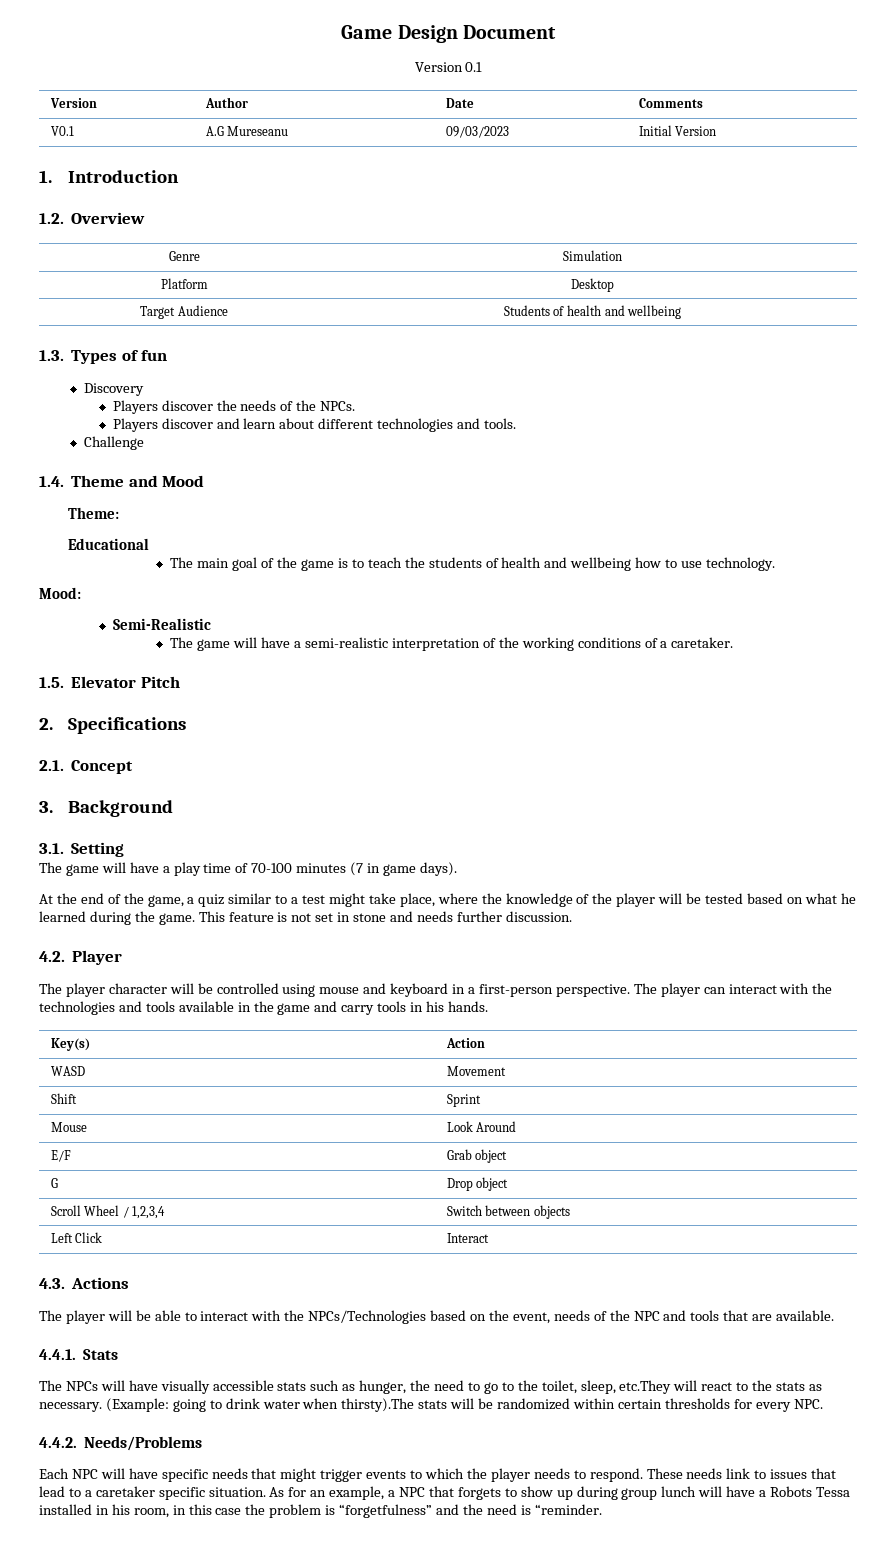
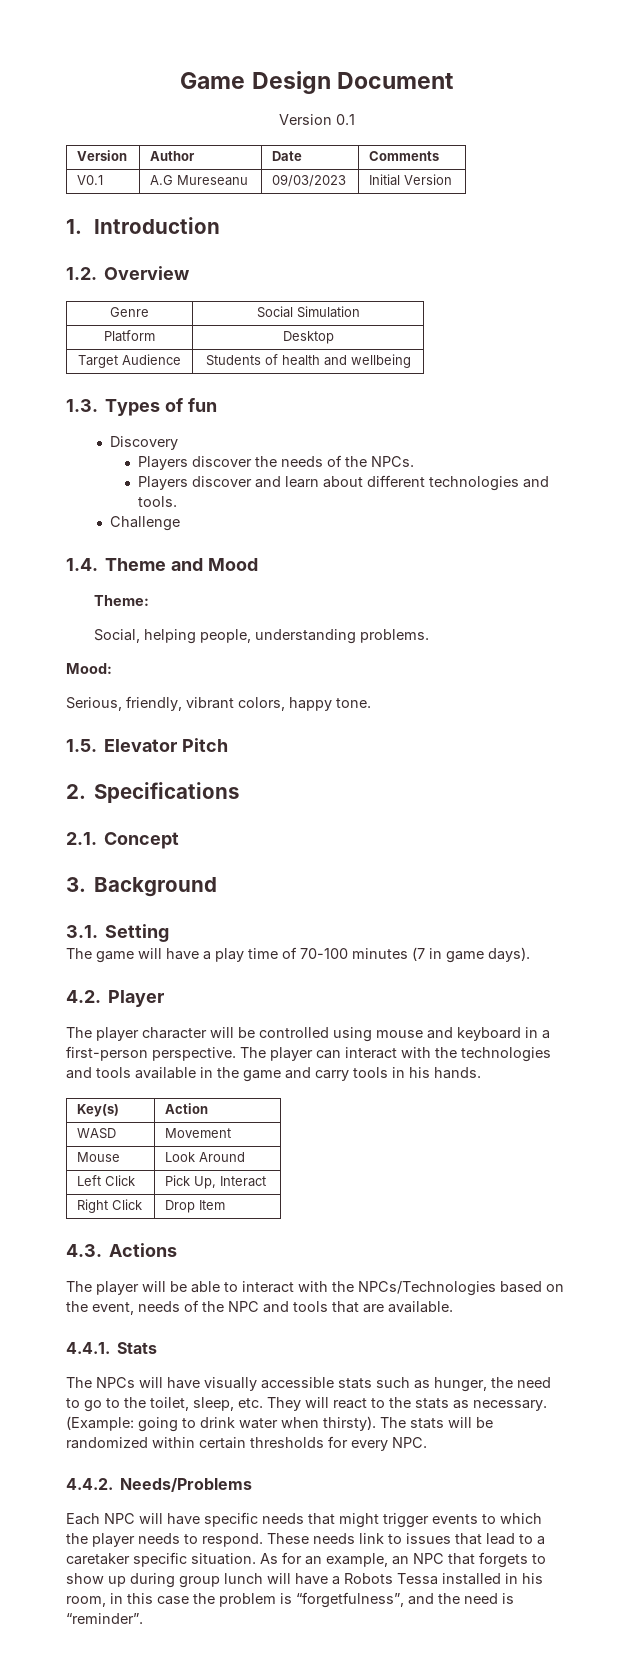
- Genre | Simulation
+ Genre | Social Simulation
- Educational
- The main goal of the game is to teach the students of health and wellbeing how to use technology.
+ Social, helping people, understanding problems.
  Mood:
- Semi-Realistic
- The game will have a semi-realistic interpretation of the working conditions of a caretaker.
+ Serious, friendly, vibrant colors, happy tone.
- At the end of the game, a quiz similar to a test might take place, where the knowledge of the player will be tested based on what he learned during the game. This feature is not set in stone and needs further discussion.
- Shift | Sprint
- E/F | Grab object
- G | Drop object
- Scroll Wheel / 1,2,3,4 | Switch between objects
- Left Click | Interact
+ Left Click | Pick Up, Interact
+ Right Click | Drop Item
- The NPCs will have visually accessible stats such as hunger, the need to go to the toilet, sleep, etc.They will react to the stats as necessary.
+ The NPCs will have visually accessible stats such as hunger, the need to go to the toilet, sleep, etc. They will react to the stats as necessary.
- (Example: going to drink water when thirsty).The stats will be randomized within certain thresholds for every NPC.
+ (Example: going to drink water when thirsty). The stats will be randomized within certain thresholds for every NPC.
- As for an example, a NPC that forgets to show up during group lunch will have a Robots Tessa installed in his room, in this case the problem is “forgetfulness” and the need is “reminder.
+ As for an example, an NPC that forgets to show up during group lunch will have a Robots Tessa installed in his room, in this case the problem is “forgetfulness”, and the need is “reminder”.

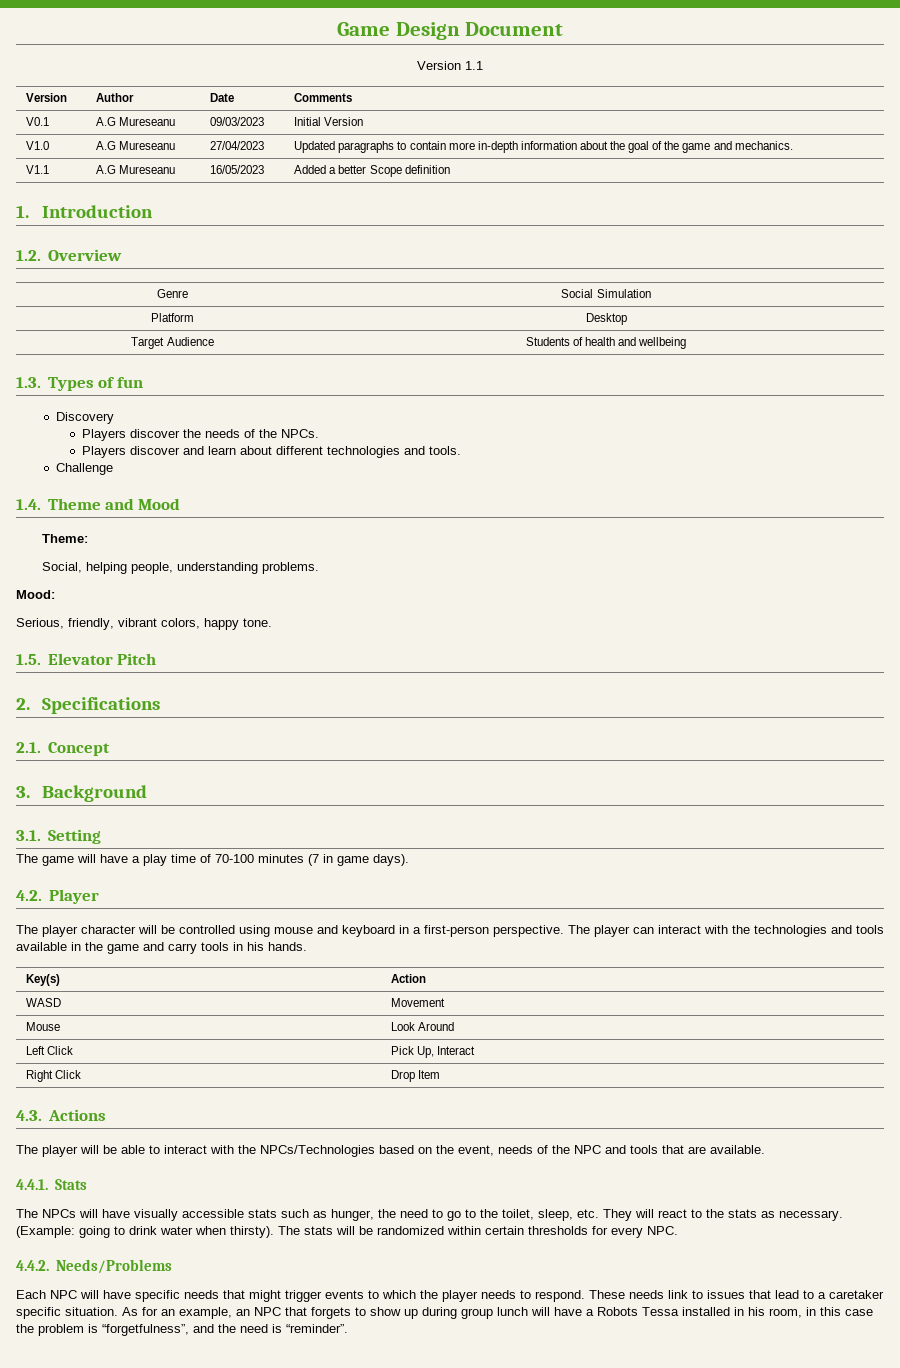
- Version 0.1
+ Version 1.1
+ V1.0 | A.G Mureseanu | 27/04/2023 | Updated paragraphs to contain more in-depth information about the goal of the game and mechanics.
+ V1.1 | A.G Mureseanu | 16/05/2023 | Added a better Scope definition

